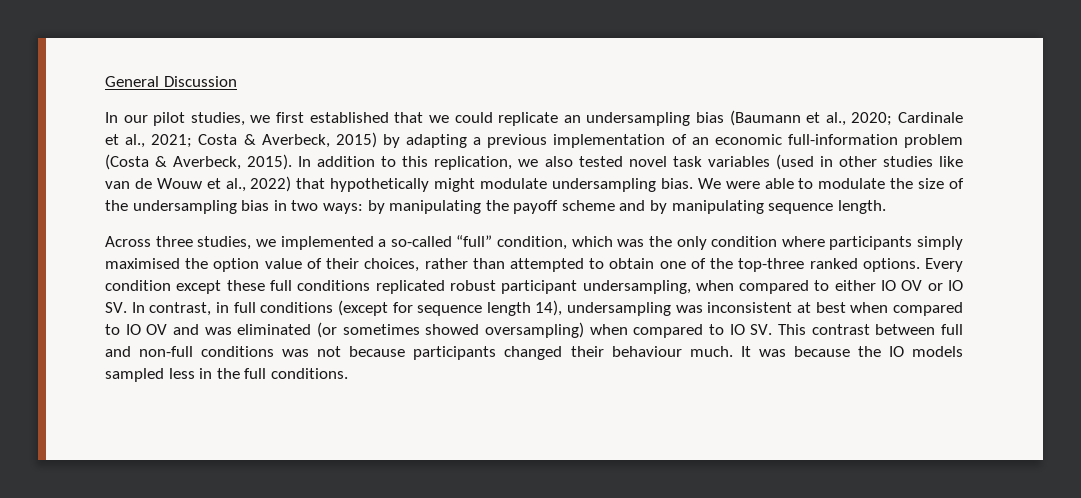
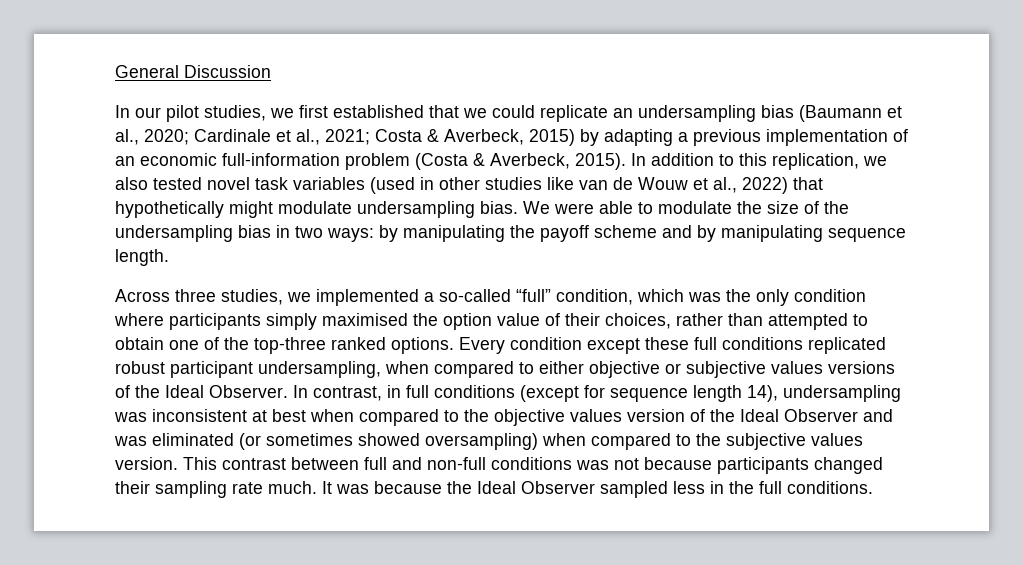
- Every condition except these full conditions replicated robust participant undersampling, when compared to either IO OV or IO SV. In contrast, in full conditions (except for sequence length 14), undersampling was inconsistent at best when compared to IO OV and was eliminated (or sometimes showed oversampling) when compared to IO SV. This contrast between full and non-full conditions was not because participants changed their behaviour much.
+ Every condition except these full conditions replicated robust participant undersampling, when compared to either objective or subjective values versions of the Ideal Observer. In contrast, in full conditions (except for sequence length 14), undersampling was inconsistent at best when compared to the objective values version of the Ideal Observer and was eliminated (or sometimes showed oversampling) when compared to the subjective values version. This contrast between full and non-full conditions was not because participants changed their sampling rate much.
- It was because the IO models sampled less in the full conditions.
+ It was because the Ideal Observer sampled less in the full conditions.

